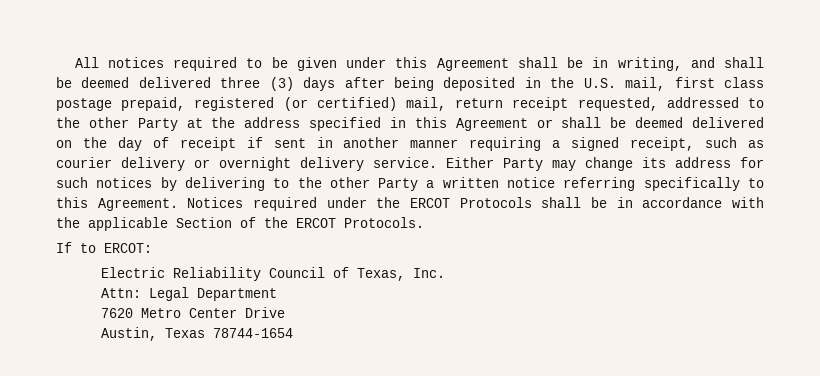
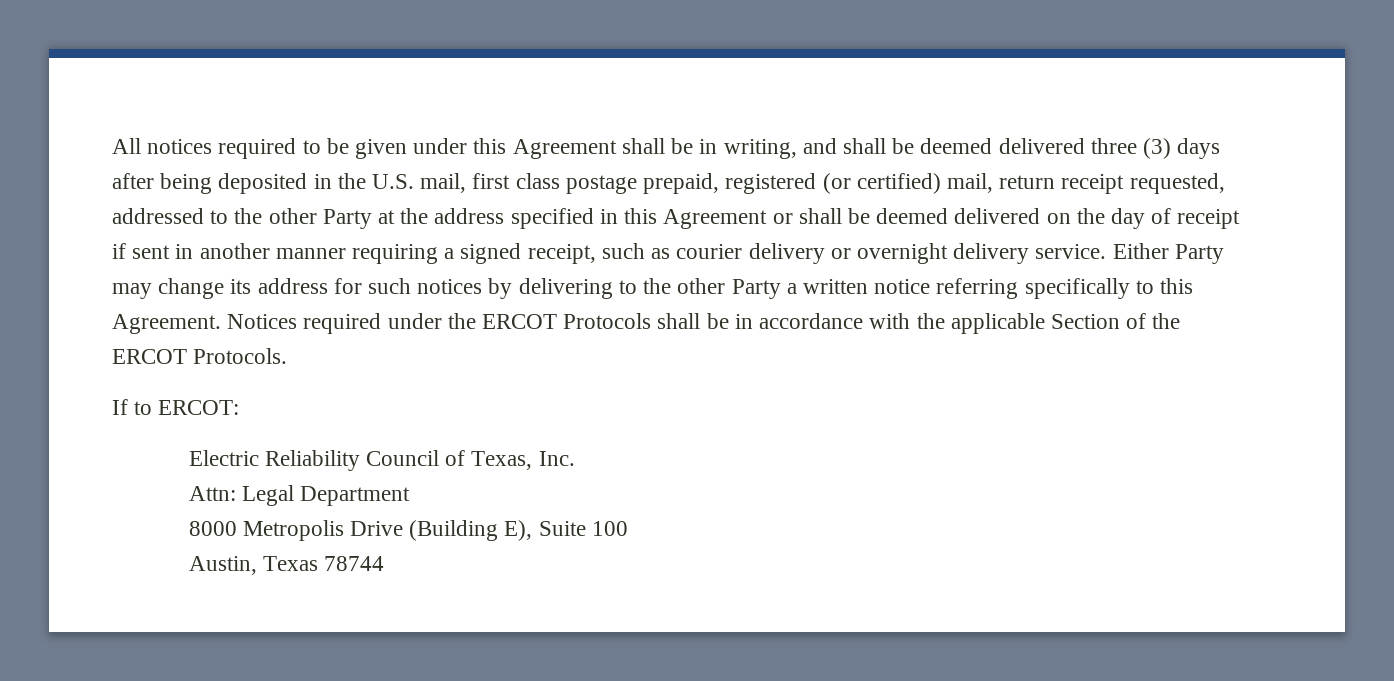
- 7620 Metro Center Drive
+ 8000 Metropolis Drive (Building E), Suite 100
- Austin, Texas 78744-1654
+ Austin, Texas 78744

